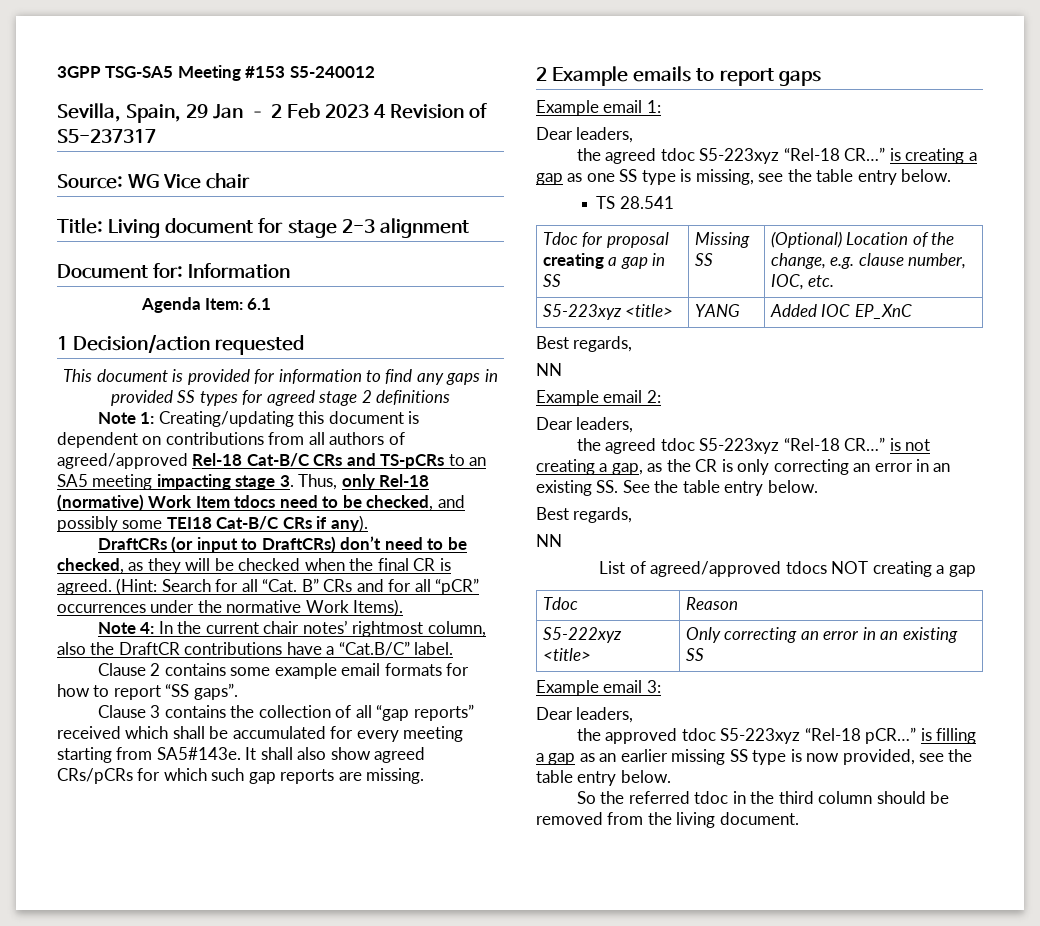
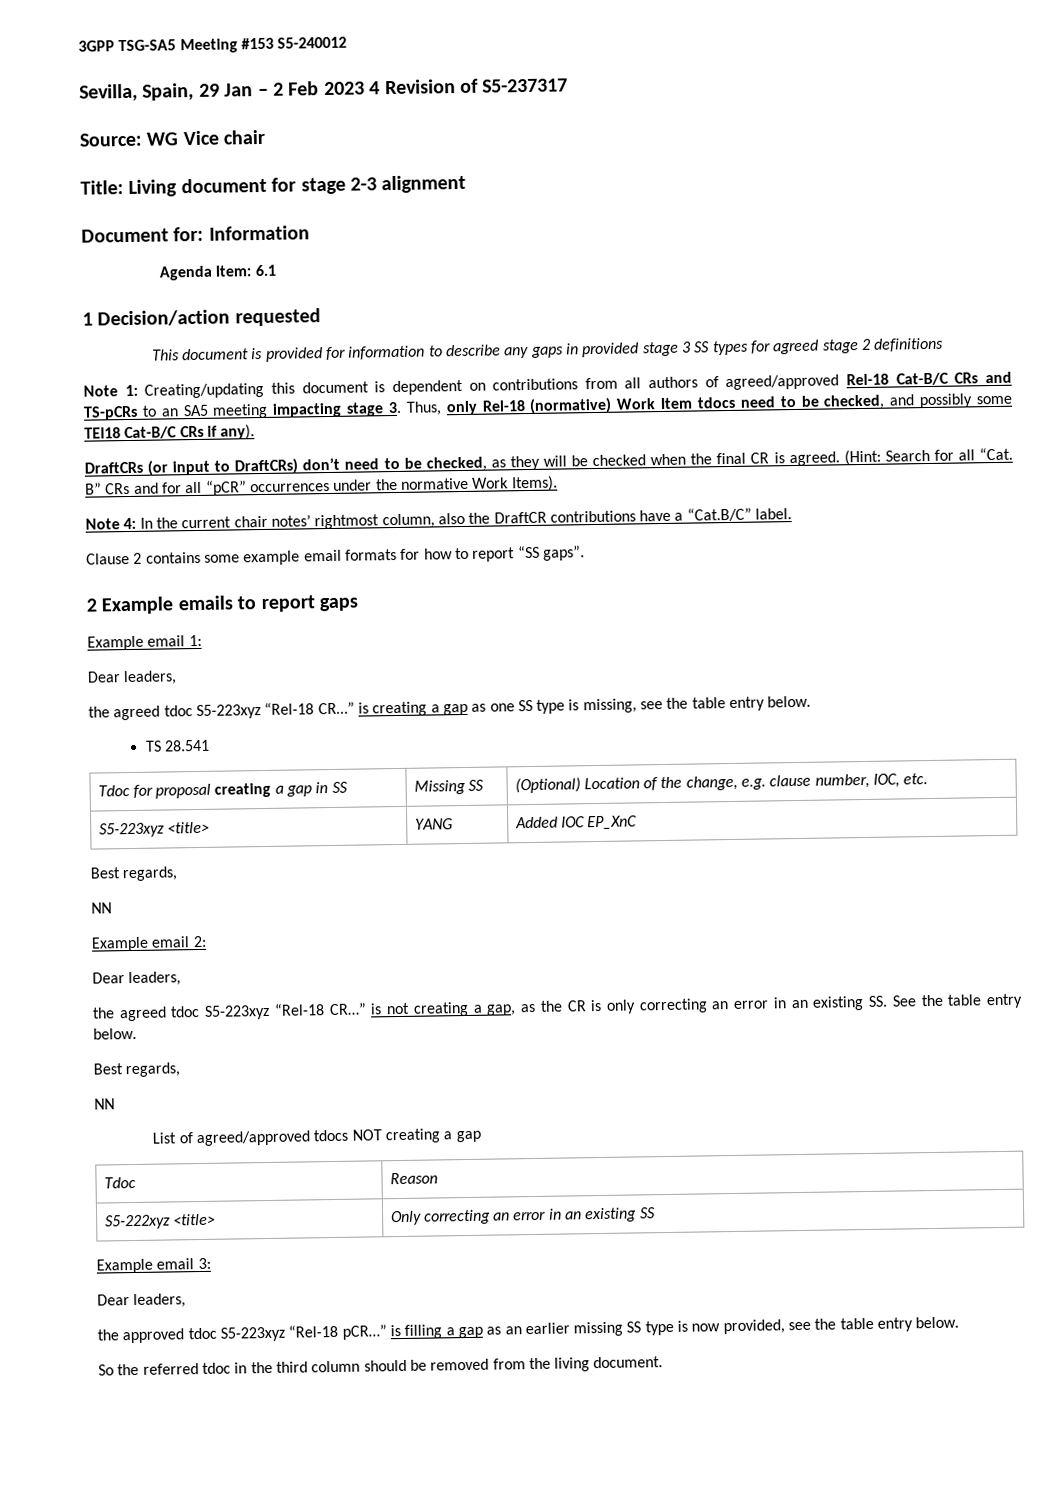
- This document is provided for information to find any gaps in provided SS types for agreed stage 2 definitions
+ This document is provided for information to describe any gaps in provided stage 3 SS types for agreed stage 2 definitions
- Clause 3 contains the collection of all “gap reports” received which shall be accumulated for every meeting starting from SA5#143e. It shall also show agreed CRs/pCRs for which such gap reports are missing.

